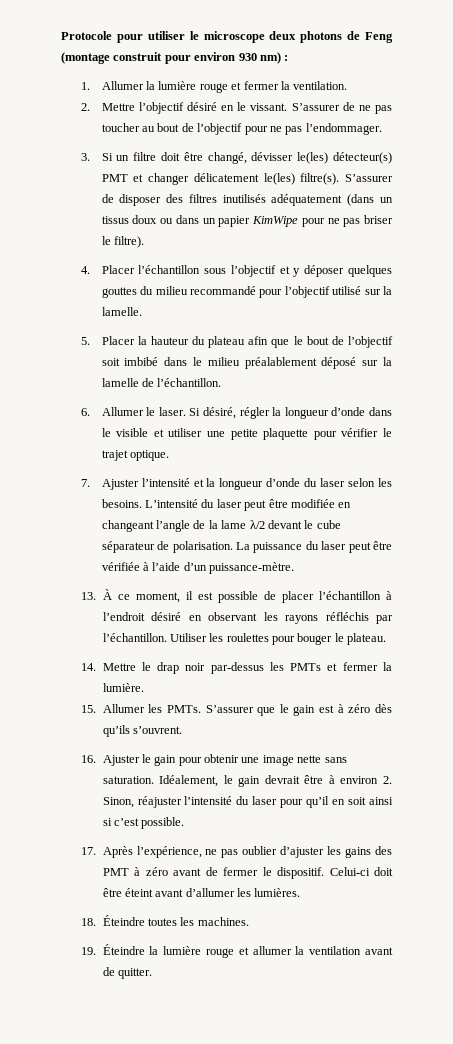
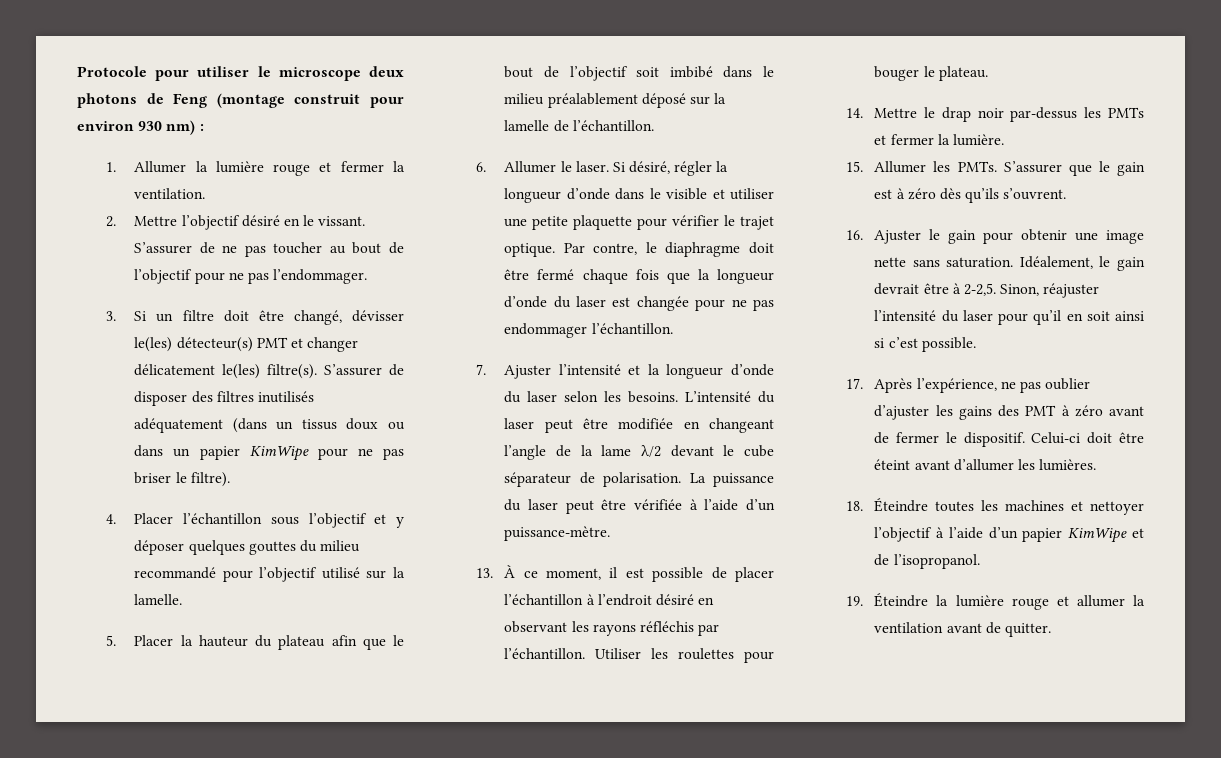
+ Par contre, le diaphragme doit être fermé chaque fois que la longueur d’onde du laser est changée pour ne pas endommager l’échantillon.
- Idéalement, le gain devrait être à environ 2. Sinon, réajuster l’intensité du laser pour qu’il en soit ainsi si c’est possible.
+ Idéalement, le gain devrait être à 2-2,5. Sinon, réajuster l’intensité du laser pour qu’il en soit ainsi si c’est possible.
- 18. Éteindre toutes les machines.
+ 18. Éteindre toutes les machines et nettoyer l’objectif à l’aide d’un papier KimWipe et de l’isopropanol.

